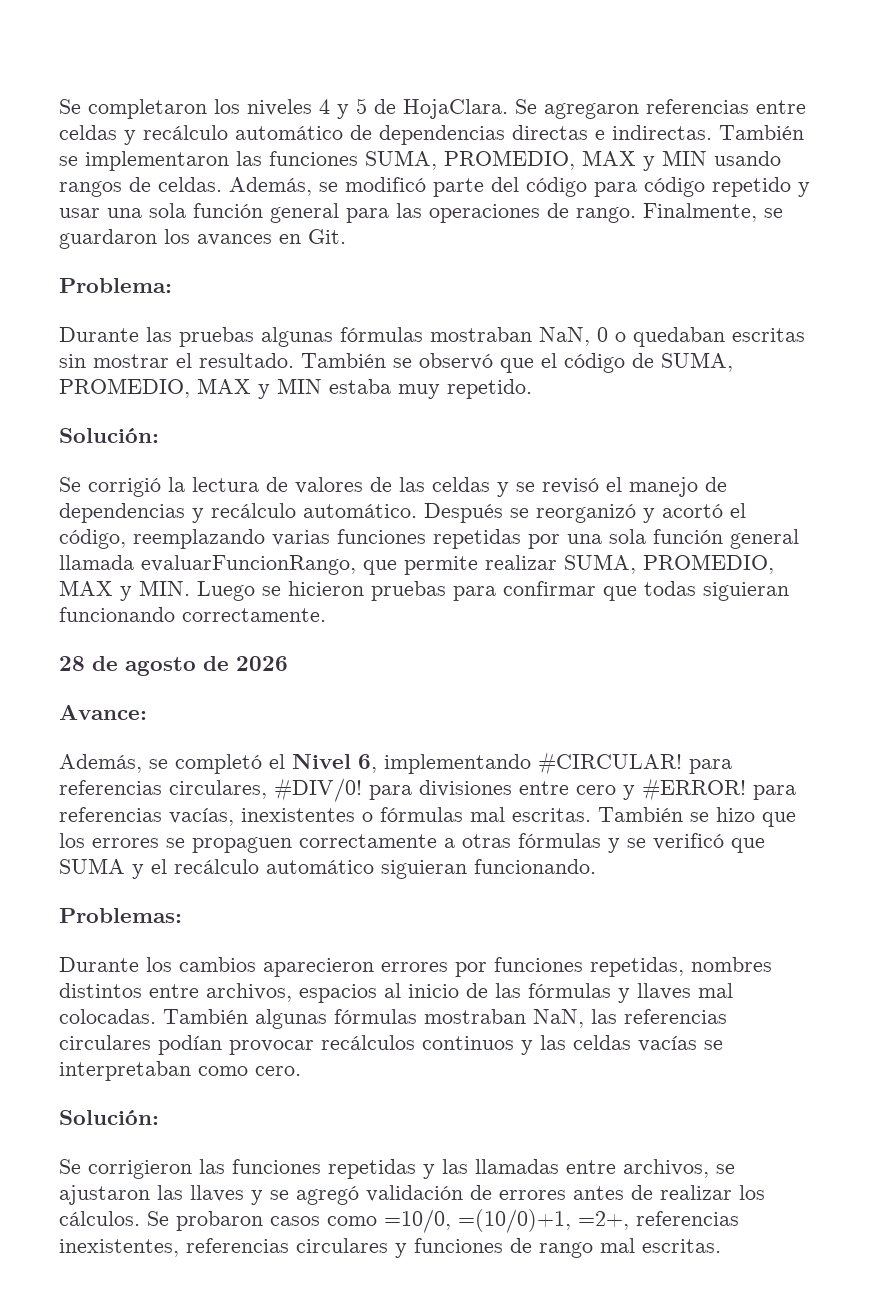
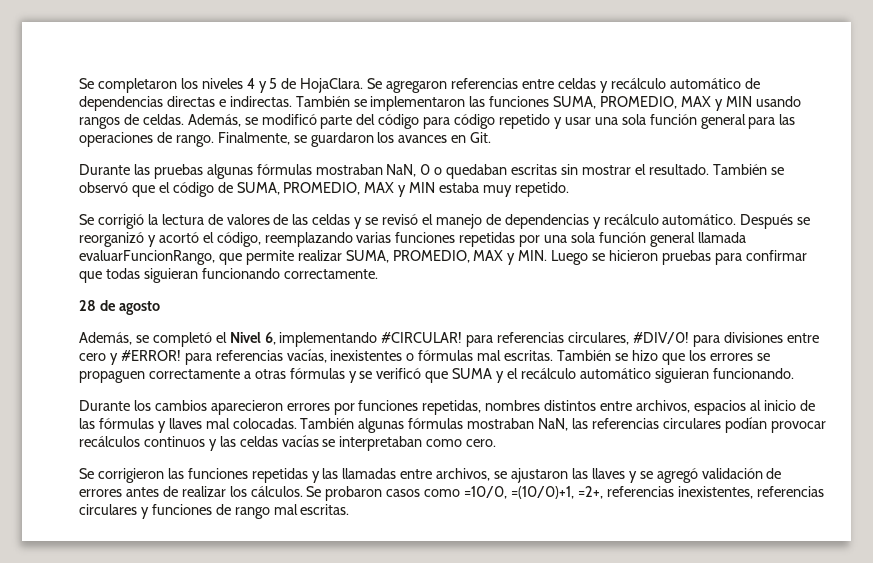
- Problema:
  También se observó que el código de SUMA, PROMEDIO, MAX y MIN estaba muy repetido.
- Solución:
- 28 de agosto de 2026
- Avance:
+ 28 de agosto
- Problemas:
  También algunas fórmulas mostraban NaN, las referencias circulares podían provocar recálculos continuos y las celdas vacías se interpretaban como cero.
- Solución:

